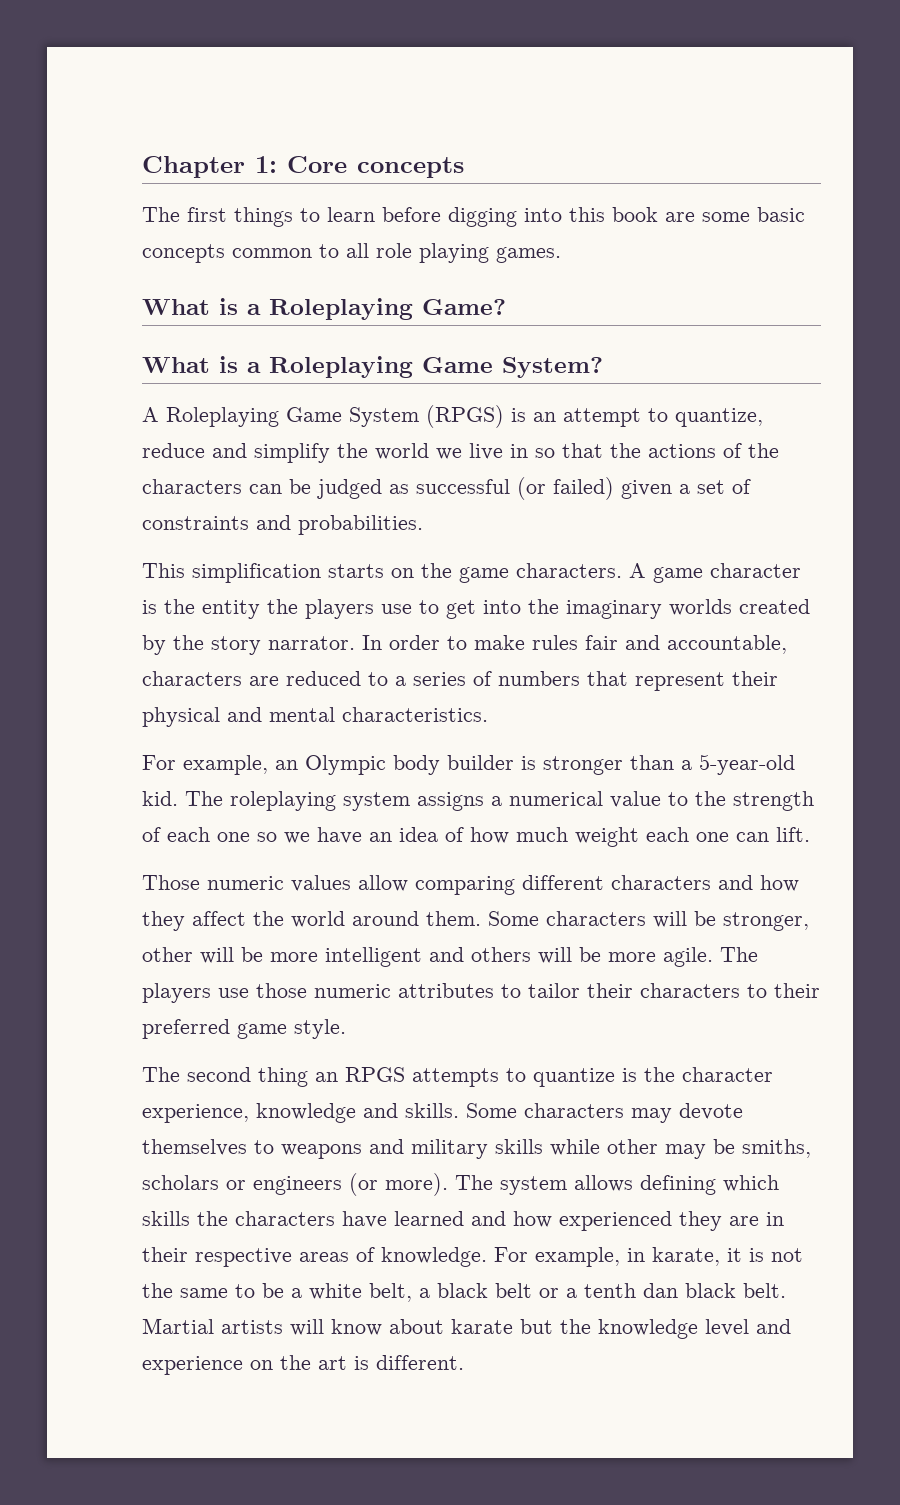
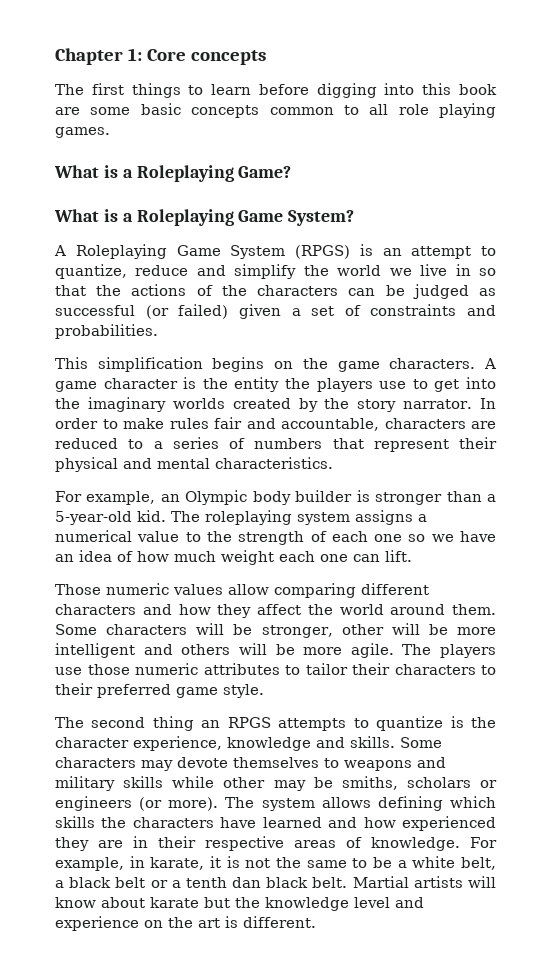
- This simplification starts on the game characters.
+ This simplification begins on the game characters.

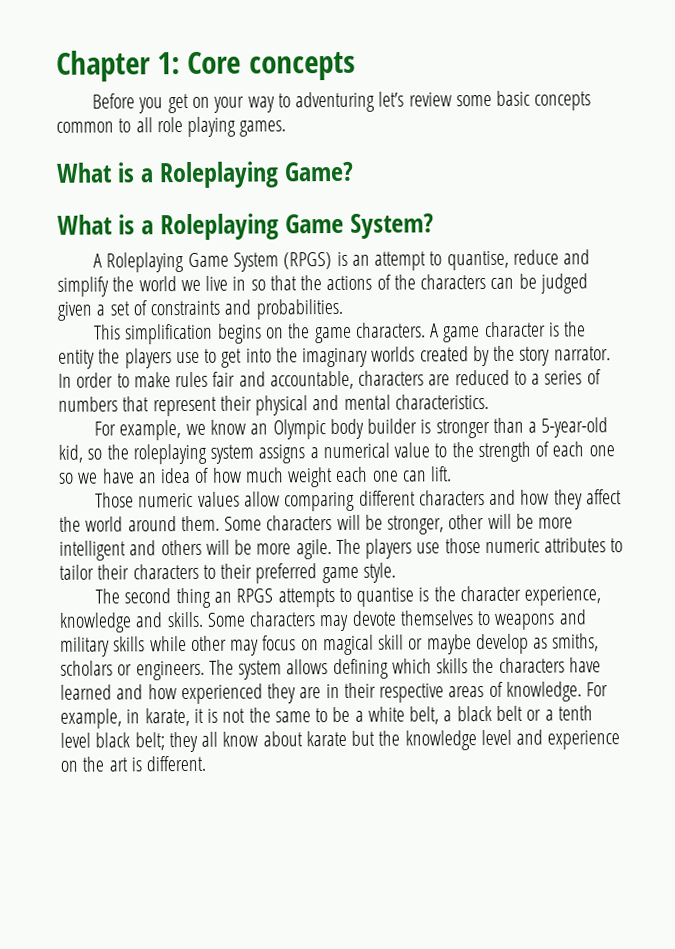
- The first things to learn before digging into this book are some basic concepts common to all role playing games.
+ Before you get on your way to adventuring let’s review some basic concepts common to all role playing games.
- A Roleplaying Game System (RPGS) is an attempt to quantize, reduce and simplify the world we live in so that the actions of the characters can be judged as successful (or failed) given a set of constraints and probabilities.
+ A Roleplaying Game System (RPGS) is an attempt to quantise, reduce and simplify the world we live in so that the actions of the characters can be judged given a set of constraints and probabilities.
- For example, an Olympic body builder is stronger than a 5-year-old kid. The roleplaying system assigns a numerical value to the strength of each one so we have an idea of how much weight each one can lift.
+ For example, we know an Olympic body builder is stronger than a 5-year-old kid, so the roleplaying system assigns a numerical value to the strength of each one so we have an idea of how much weight each one can lift.
- The second thing an RPGS attempts to quantize is the character experience, knowledge and skills.
+ The second thing an RPGS attempts to quantise is the character experience, knowledge and skills.
- Some characters may devote themselves to weapons and military skills while other may be smiths, scholars or engineers (or more).
+ Some characters may devote themselves to weapons and military skills while other may focus on magical skill or maybe develop as smiths, scholars or engineers.
- For example, in karate, it is not the same to be a white belt, a black belt or a tenth dan black belt. Martial artists will know about karate but the knowledge level and experience on the art is different.
+ For example, in karate, it is not the same to be a white belt, a black belt or a tenth level black belt; they all know about karate but the knowledge level and experience on the art is different.

